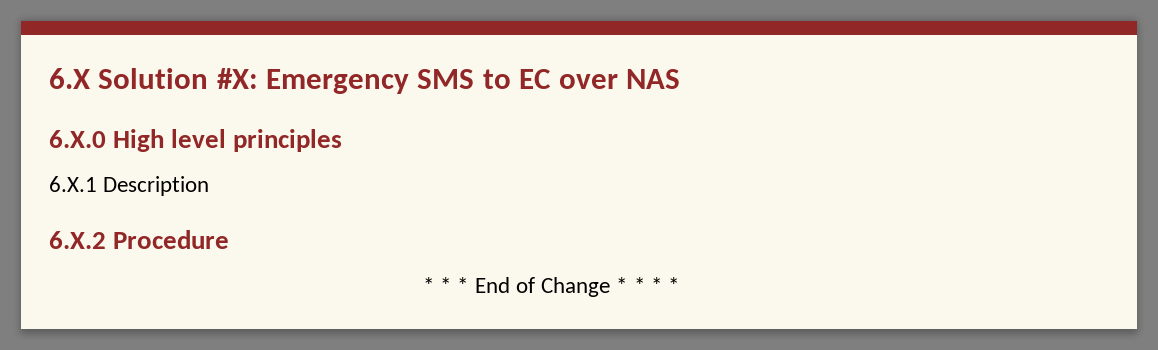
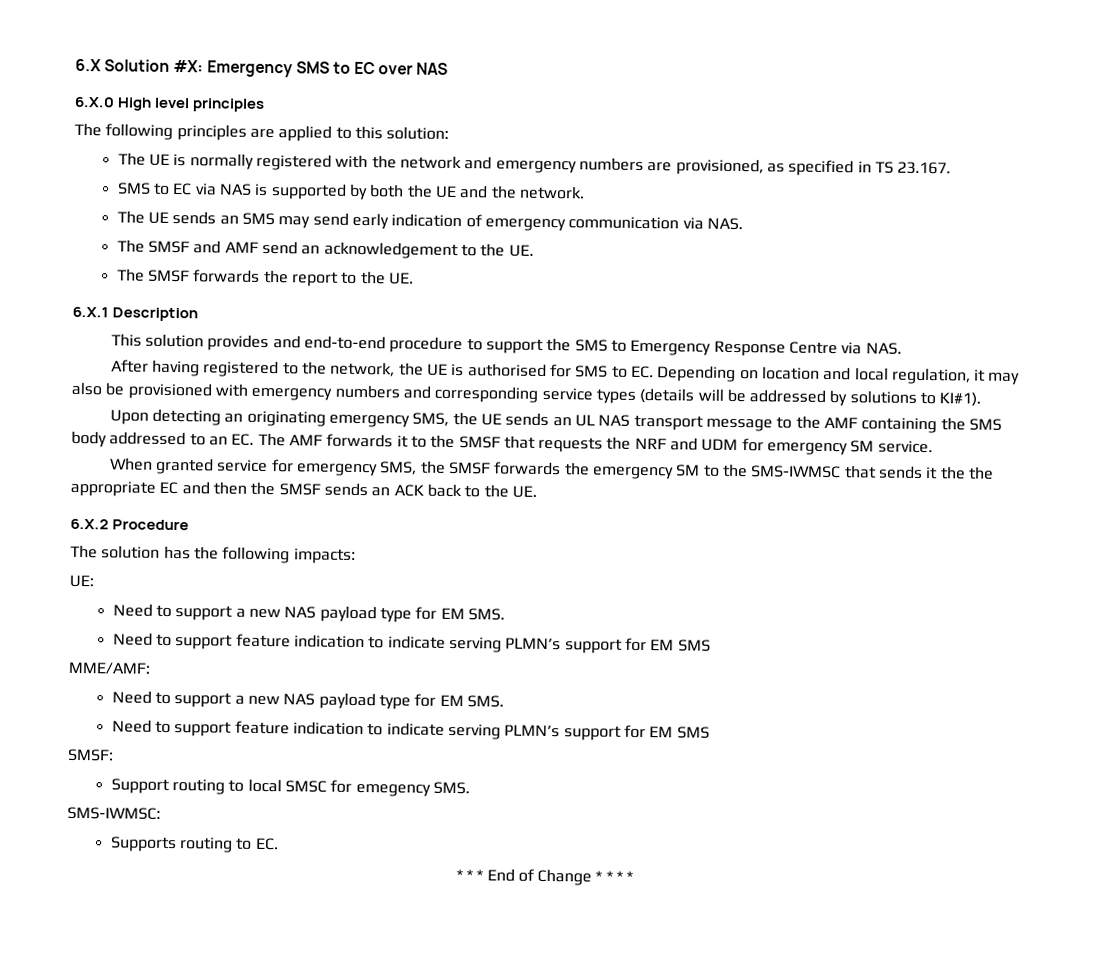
+ The following principles are applied to this solution:
+ The UE is normally registered with the network and emergency numbers are provisioned, as specified in TS 23.167.
+ SMS to EC via NAS is supported by both the UE and the network.
+ The UE sends an SMS may send early indication of emergency communication via NAS.
+ The SMSF and AMF send an acknowledgement to the UE.
+ The SMSF forwards the report to the UE.
  6.X.1 Description
+ This solution provides and end-to-end procedure to support the SMS to Emergency Response Centre via NAS.
+ After having registered to the network, the UE is authorised for SMS to EC. Depending on location and local regulation, it may also be provisioned with emergency numbers and corresponding service types (details will be addressed by solutions to KI#1).
+ Upon detecting an originating emergency SMS, the UE sends an UL NAS transport message to the AMF containing the SMS body addressed to an EC. The AMF forwards it to the SMSF that requests the NRF and UDM for emergency SM service.
+ When granted service for emergency SMS, the SMSF forwards the emergency SM to the SMS-IWMSC that sends it the the appropriate EC and then the SMSF sends an ACK back to the UE.
  6.X.2 Procedure
+ The solution has the following impacts:
+ UE:
+ Need to support a new NAS payload type for EM SMS.
+ Need to support feature indication to indicate serving PLMN’s support for EM SMS
+ MME/AMF:
+ Need to support a new NAS payload type for EM SMS.
+ Need to support feature indication to indicate serving PLMN’s support for EM SMS
+ SMSF:
+ Support routing to local SMSC for emegency SMS.
+ SMS-IWMSC:
+ Supports routing to EC.

